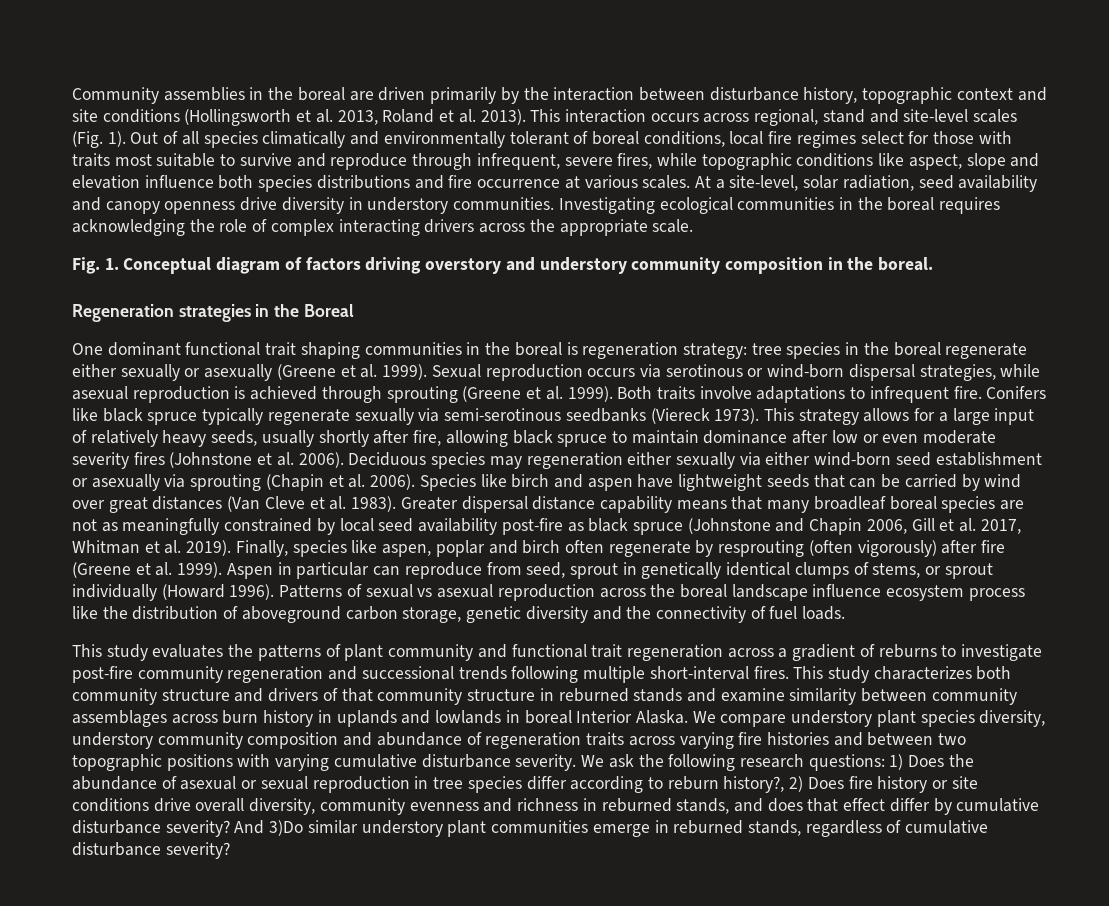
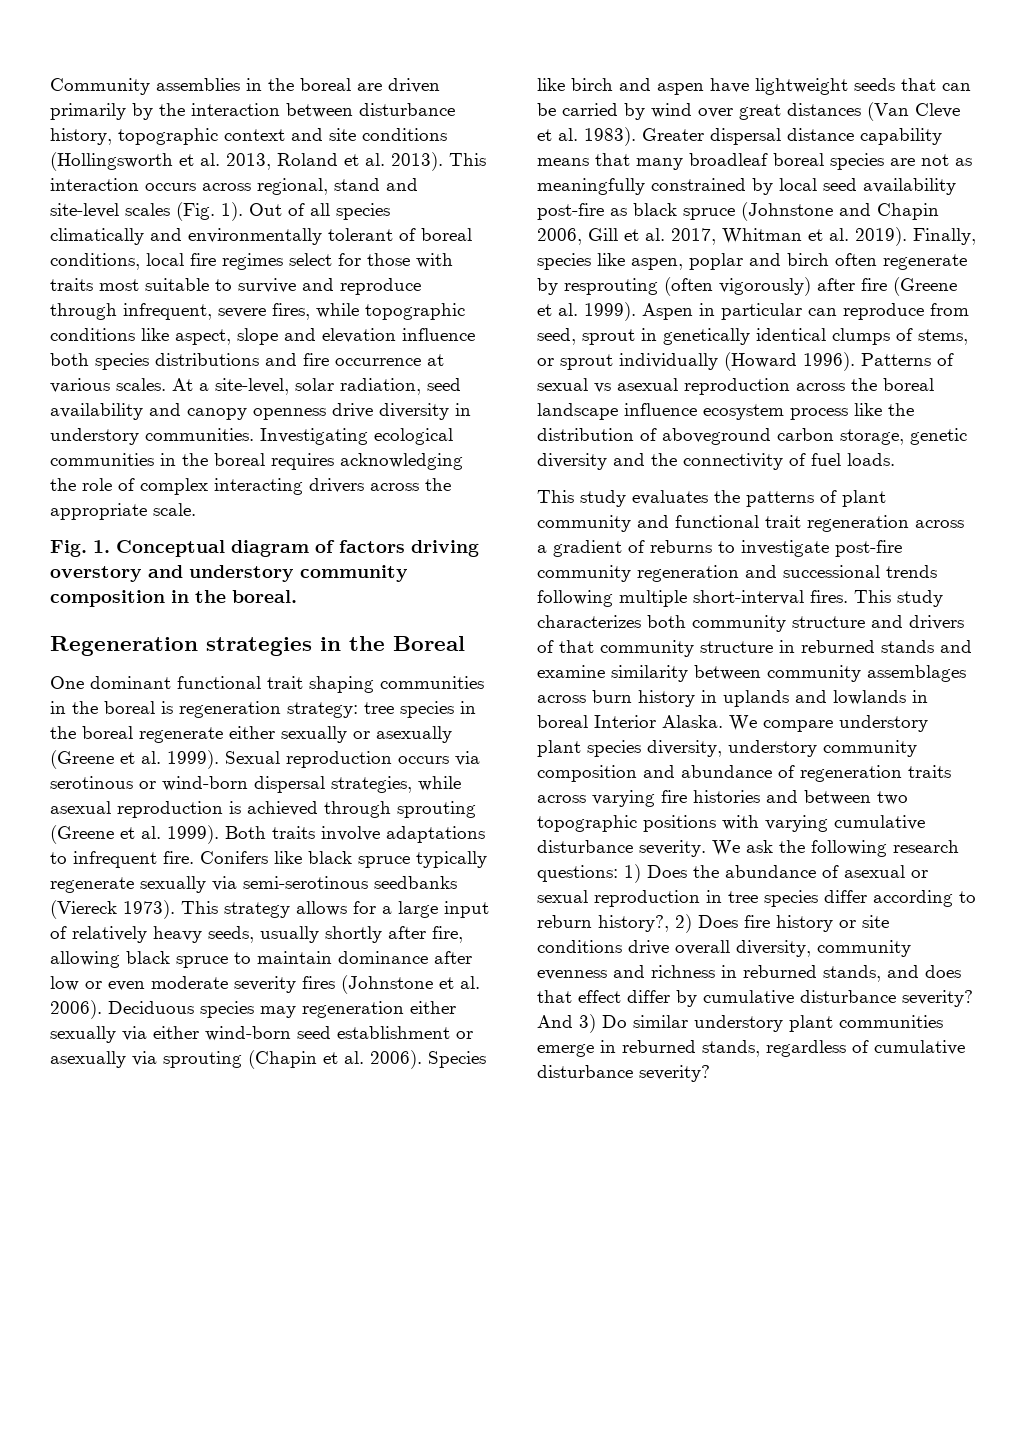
- And 3)Do similar understory plant communities emerge in reburned stands, regardless of cumulative disturbance severity?
+ And 3) Do similar understory plant communities emerge in reburned stands, regardless of cumulative disturbance severity?

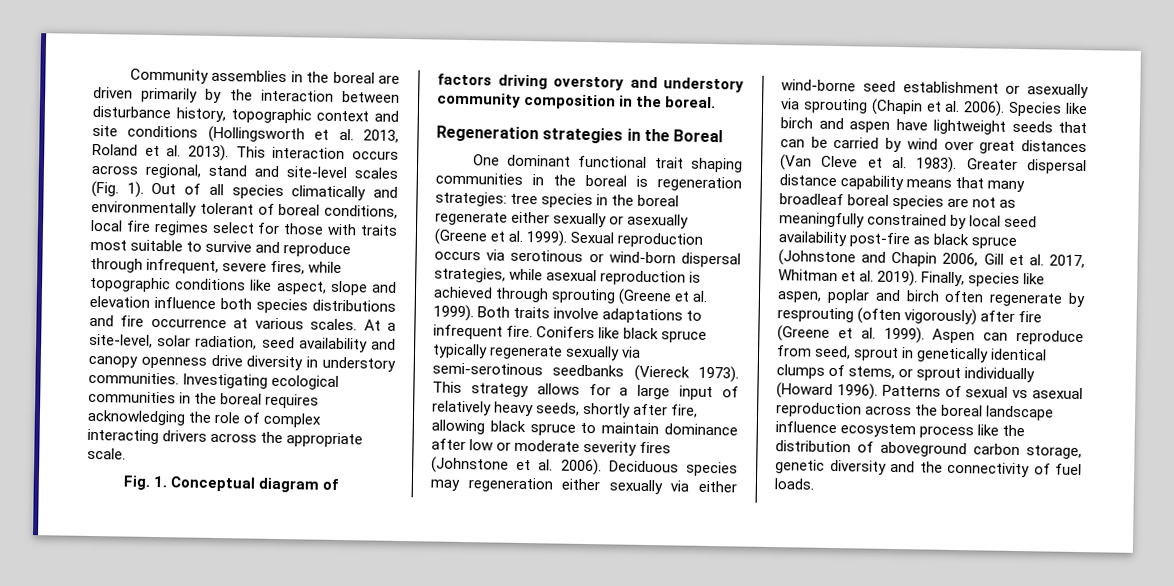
- One dominant functional trait shaping communities in the boreal is regeneration strategy: tree species in the boreal regenerate either sexually or asexually (Greene et al. 1999).
+ One dominant functional trait shaping communities in the boreal is regeneration strategies: tree species in the boreal regenerate either sexually or asexually (Greene et al. 1999).
- This strategy allows for a large input of relatively heavy seeds, usually shortly after fire, allowing black spruce to maintain dominance after low or even moderate severity fires (Johnstone et al. 2006).
+ This strategy allows for a large input of relatively heavy seeds, shortly after fire, allowing black spruce to maintain dominance after low or moderate severity fires (Johnstone et al. 2006).
- Deciduous species may regeneration either sexually via either wind-born seed establishment or asexually via sprouting (Chapin et al. 2006).
+ Deciduous species may regeneration either sexually via either wind-borne seed establishment or asexually via sprouting (Chapin et al. 2006).
- Aspen in particular can reproduce from seed, sprout in genetically identical clumps of stems, or sprout individually (Howard 1996).
+ Aspen can reproduce from seed, sprout in genetically identical clumps of stems, or sprout individually (Howard 1996).
- This study evaluates the patterns of plant community and functional trait regeneration across a gradient of reburns to investigate post-fire community regeneration and successional trends following multiple short-interval fires. This study characterizes both community structure and drivers of that community structure in reburned stands and examine similarity between community assemblages across burn history in uplands and lowlands in boreal Interior Alaska. We compare understory plant species diversity, understory community composition and abundance of regeneration traits across varying fire histories and between two topographic positions with varying cumulative disturbance severity. We ask the following research questions: 1) Does the abundance of asexual or sexual reproduction in tree species differ according to reburn history?, 2) Does fire history or site conditions drive overall diversity, community evenness and richness in reburned stands, and does that effect differ by cumulative disturbance severity? And 3) Do similar understory plant communities emerge in reburned stands, regardless of cumulative disturbance severity?

